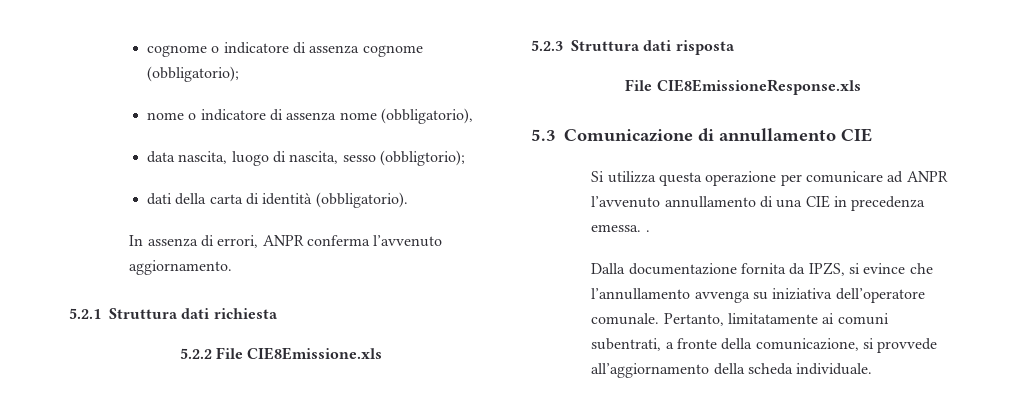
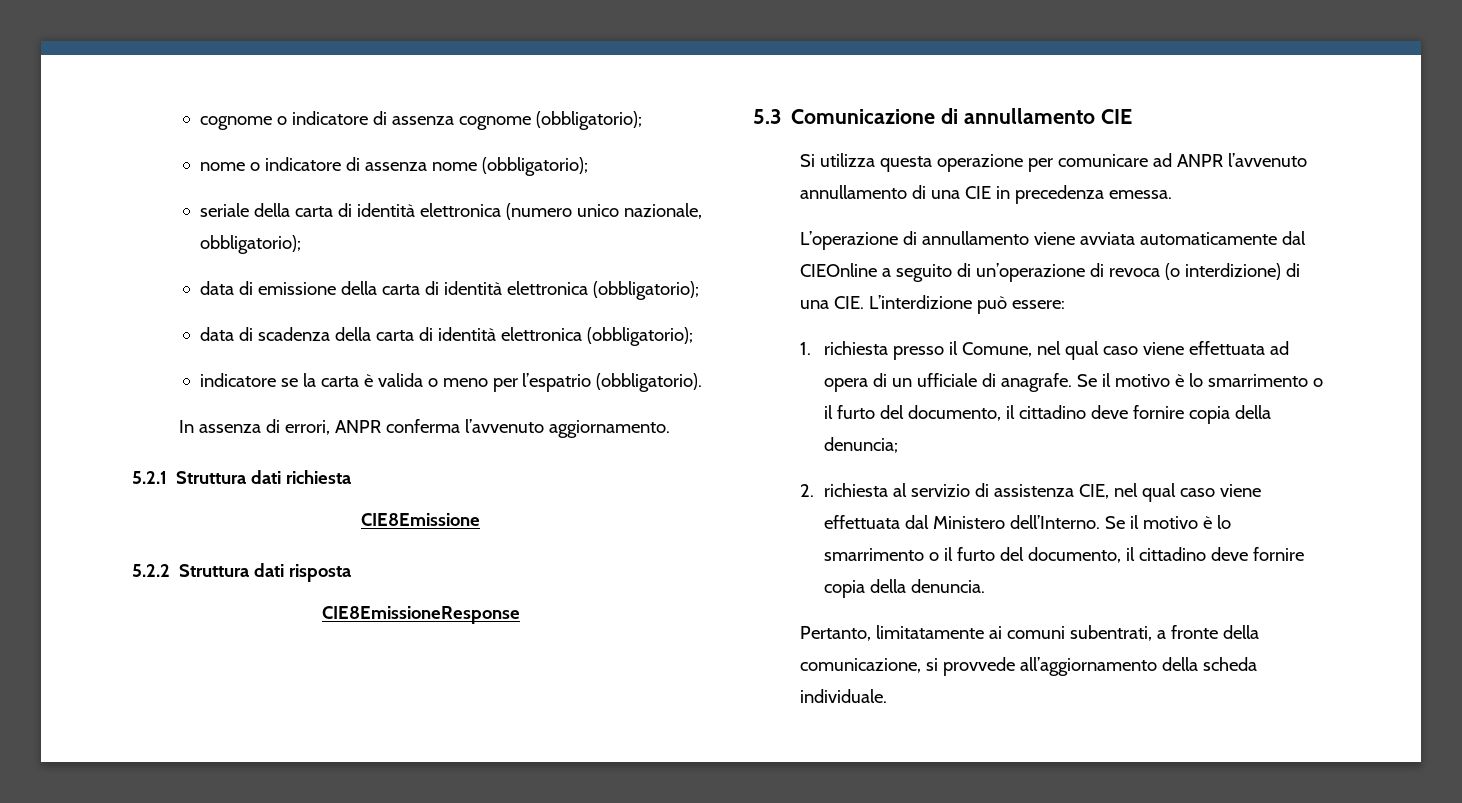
- nome o indicatore di assenza nome (obbligatorio),
- data nascita, luogo di nascita, sesso (obbligtorio);
- dati della carta di identità (obbligatorio).
+ nome o indicatore di assenza nome (obbligatorio);
+ seriale della carta di identità elettronica (numero unico nazionale, obbligatorio);
+ data di emissione della carta di identità elettronica (obbligatorio);
+ data di scadenza della carta di identità elettronica (obbligatorio);
+ indicatore se la carta è valida o meno per l’espatrio (obbligatorio).
- 5.2.2 File CIE8Emissione.xls
- 5.2.3 Struttura dati risposta
+ CIE8Emissione
+ 5.2.2 Struttura dati risposta
- File CIE8EmissioneResponse.xls
+ CIE8EmissioneResponse
- Si utilizza questa operazione per comunicare ad ANPR l’avvenuto annullamento di una CIE in precedenza emessa. .
- Dalla documentazione fornita da IPZS, si evince che l’annullamento avvenga su iniziativa dell’operatore comunale. Pertanto, limitatamente ai comuni subentrati, a fronte della comunicazione, si provvede all’aggiornamento della scheda individuale.
+ Si utilizza questa operazione per comunicare ad ANPR l’avvenuto annullamento di una CIE in precedenza emessa.
+ L’operazione di annullamento viene avviata automaticamente dal CIEOnline a seguito di un’operazione di revoca (o interdizione) di una CIE. L’interdizione può essere:
+ 1. richiesta presso il Comune, nel qual caso viene effettuata ad opera di un ufficiale di anagrafe. Se il motivo è lo smarrimento o il furto del documento, il cittadino deve fornire copia della denuncia;
+ 2. richiesta al servizio di assistenza CIE, nel qual caso viene effettuata dal Ministero dell’Interno. Se il motivo è lo smarrimento o il furto del documento, il cittadino deve fornire copia della denuncia.
+ Pertanto, limitatamente ai comuni subentrati, a fronte della comunicazione, si provvede all’aggiornamento della scheda individuale.

